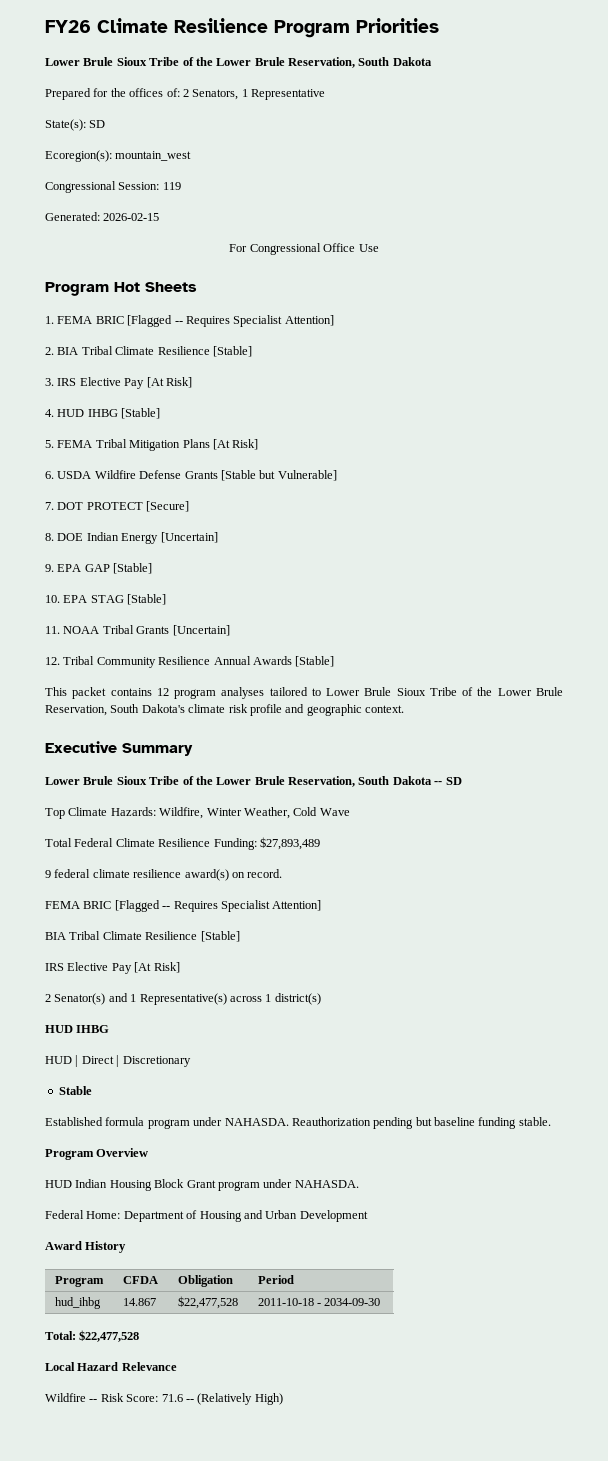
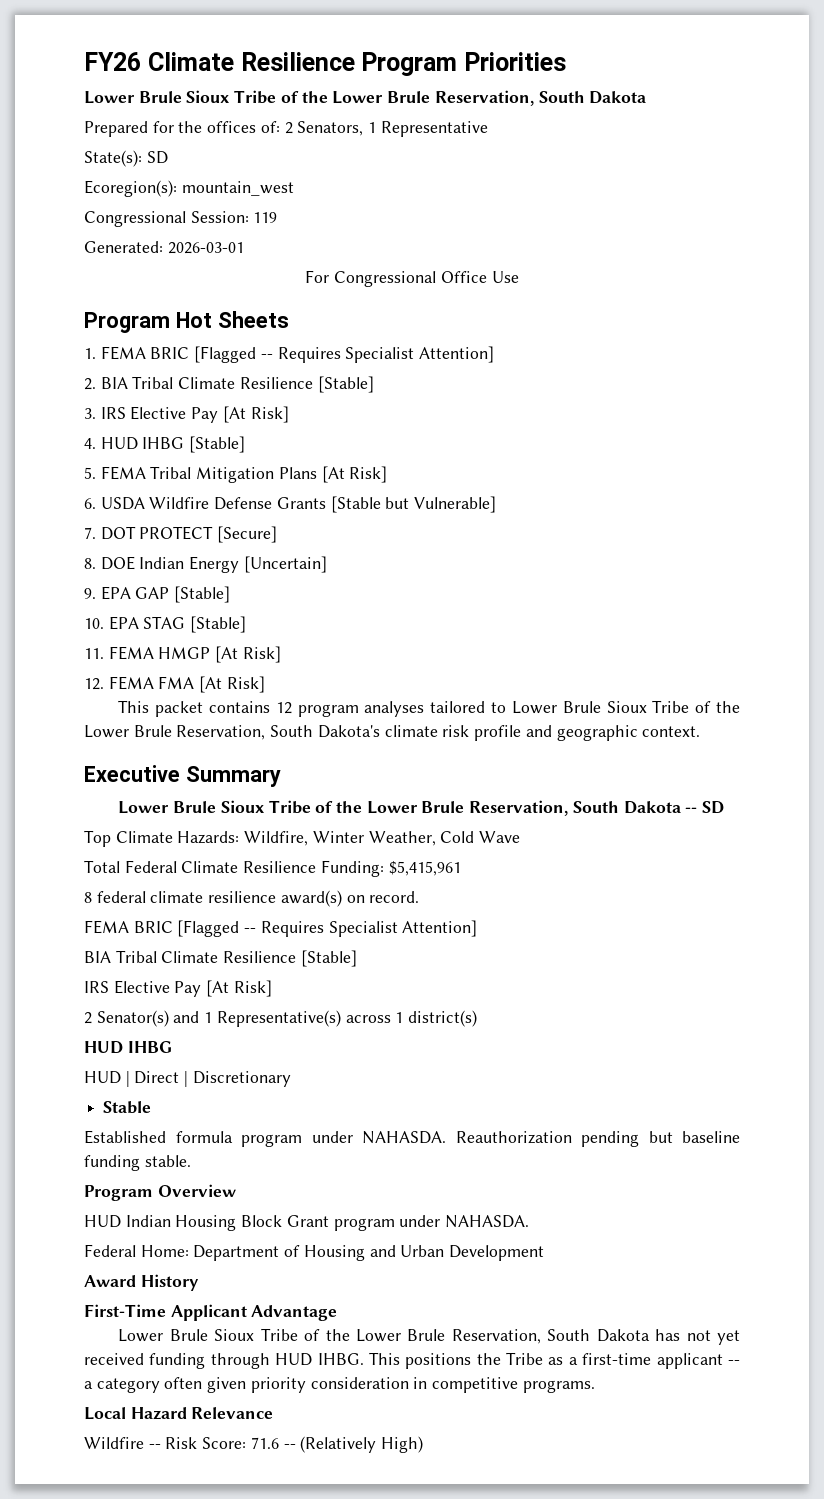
- Generated: 2026-02-15
+ Generated: 2026-03-01
- 11. NOAA Tribal Grants [Uncertain]
- 12. Tribal Community Resilience Annual Awards [Stable]
+ 11. FEMA HMGP [At Risk]
+ 12. FEMA FMA [At Risk]
- Total Federal Climate Resilience Funding: $27,893,489
- 9 federal climate resilience award(s) on record.
+ Total Federal Climate Resilience Funding: $5,415,961
+ 8 federal climate resilience award(s) on record.
- Program | CFDA | Obligation | Period
- hud_ihbg | 14.867 | $22,477,528 | 2011-10-18 - 2034-09-30
- Total: $22,477,528
+ First-Time Applicant Advantage
+ Lower Brule Sioux Tribe of the Lower Brule Reservation, South Dakota has not yet received funding through HUD IHBG. This positions the Tribe as a first-time applicant -- a category often given priority consideration in competitive programs.

